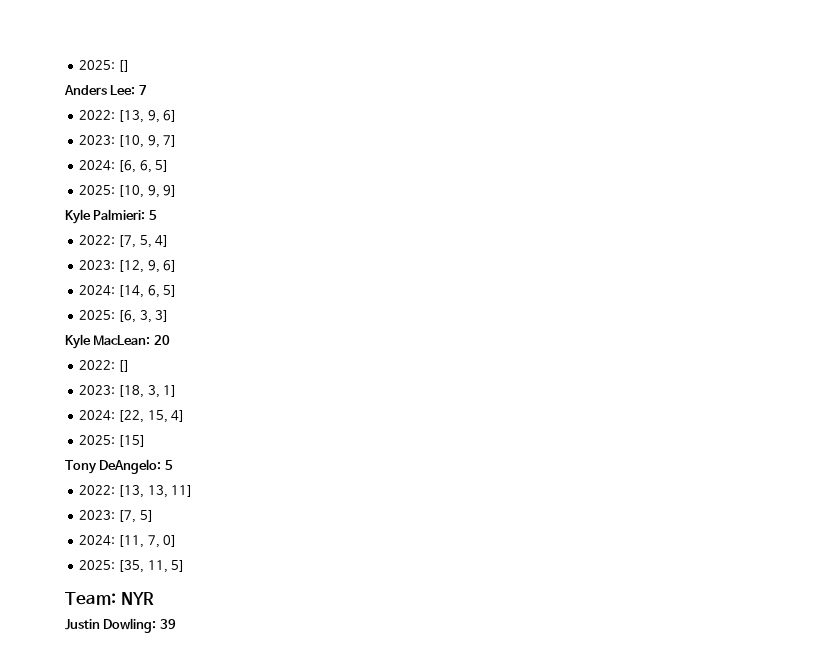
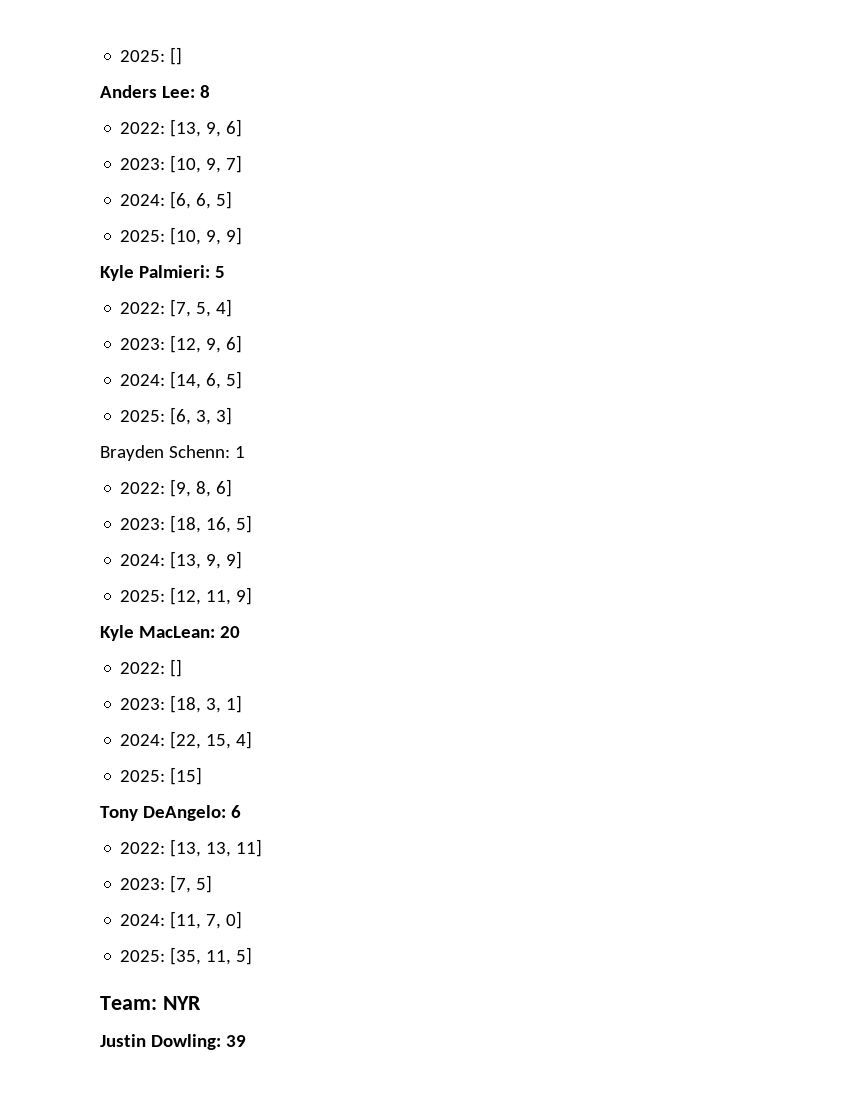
- Anders Lee: 7
+ Anders Lee: 8
+ Brayden Schenn: 1
+ 2022: [9, 8, 6]
+ 2023: [18, 16, 5]
+ 2024: [13, 9, 9]
+ 2025: [12, 11, 9]
- Tony DeAngelo: 5
+ Tony DeAngelo: 6

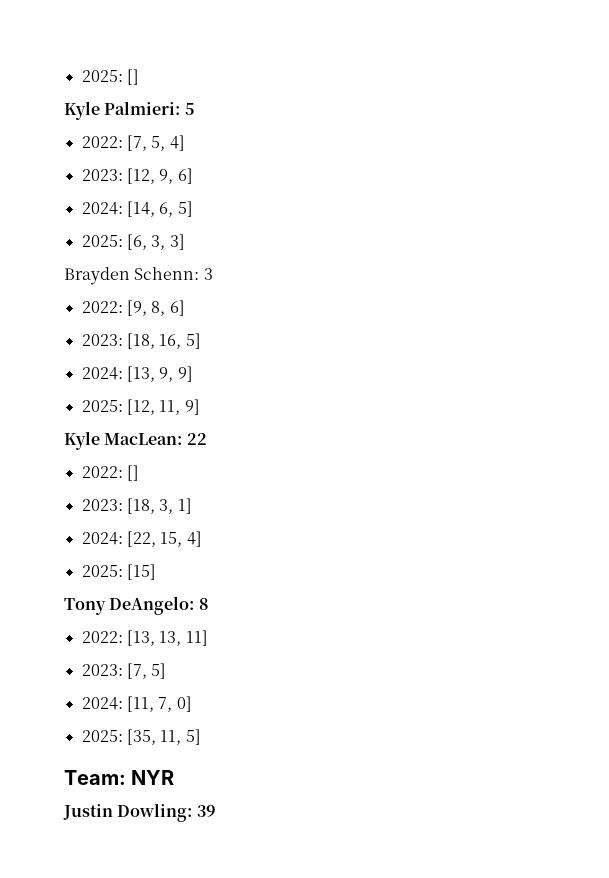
- Anders Lee: 8
- 2022: [13, 9, 6]
- 2023: [10, 9, 7]
- 2024: [6, 6, 5]
- 2025: [10, 9, 9]
- Brayden Schenn: 1
+ Brayden Schenn: 3
- Kyle MacLean: 20
+ Kyle MacLean: 22
- Tony DeAngelo: 6
+ Tony DeAngelo: 8

